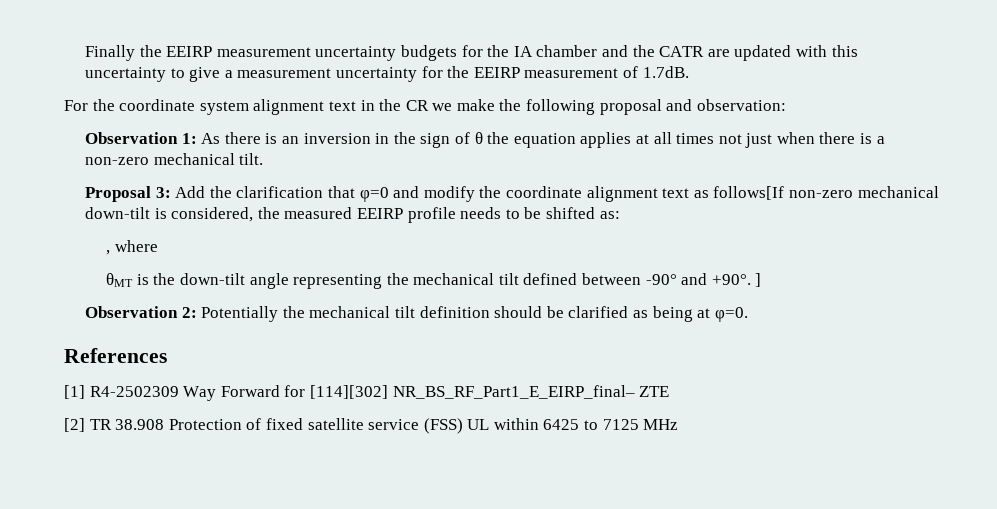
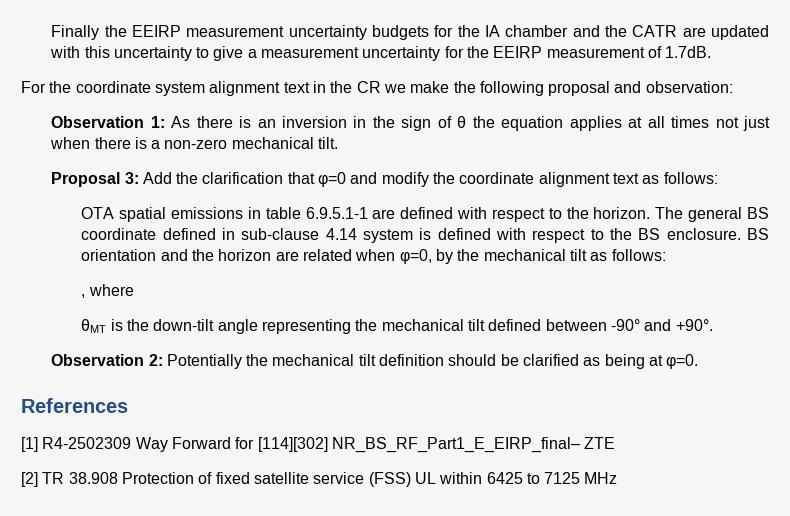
- Proposal 3: Add the clarification that φ=0 and modify the coordinate alignment text as follows[If non-zero mechanical down-tilt is considered, the measured EEIRP profile needs to be shifted as:
+ Proposal 3: Add the clarification that φ=0 and modify the coordinate alignment text as follows:
+ OTA spatial emissions in table 6.9.5.1-1 are defined with respect to the horizon. The general BS coordinate defined in sub-clause 4.14 system is defined with respect to the BS enclosure. BS orientation and the horizon are related when φ=0, by the mechanical tilt as follows:
- θMT is the down-tilt angle representing the mechanical tilt defined between -90° and +90°. ]
+ θMT is the down-tilt angle representing the mechanical tilt defined between -90° and +90°.

